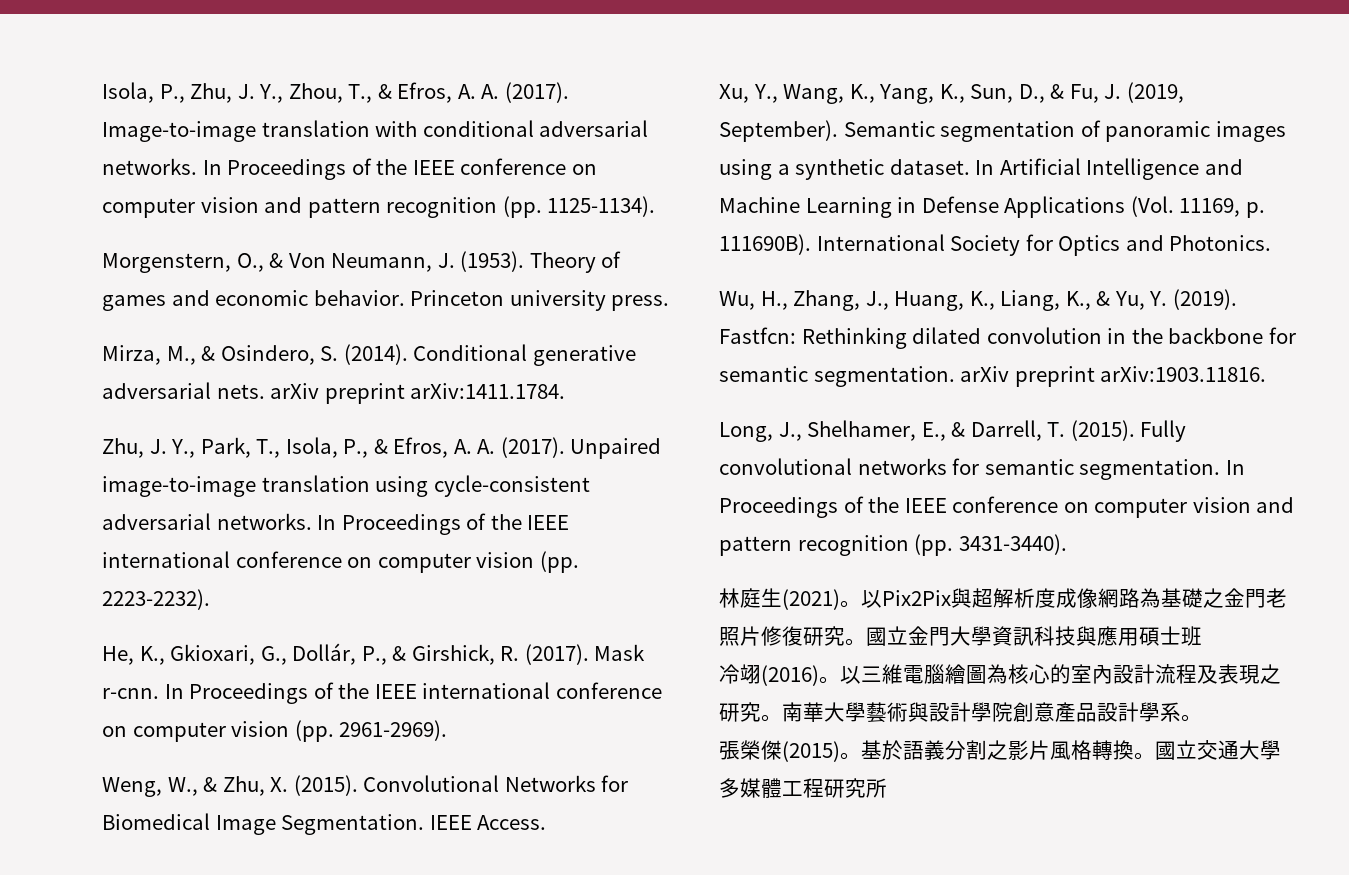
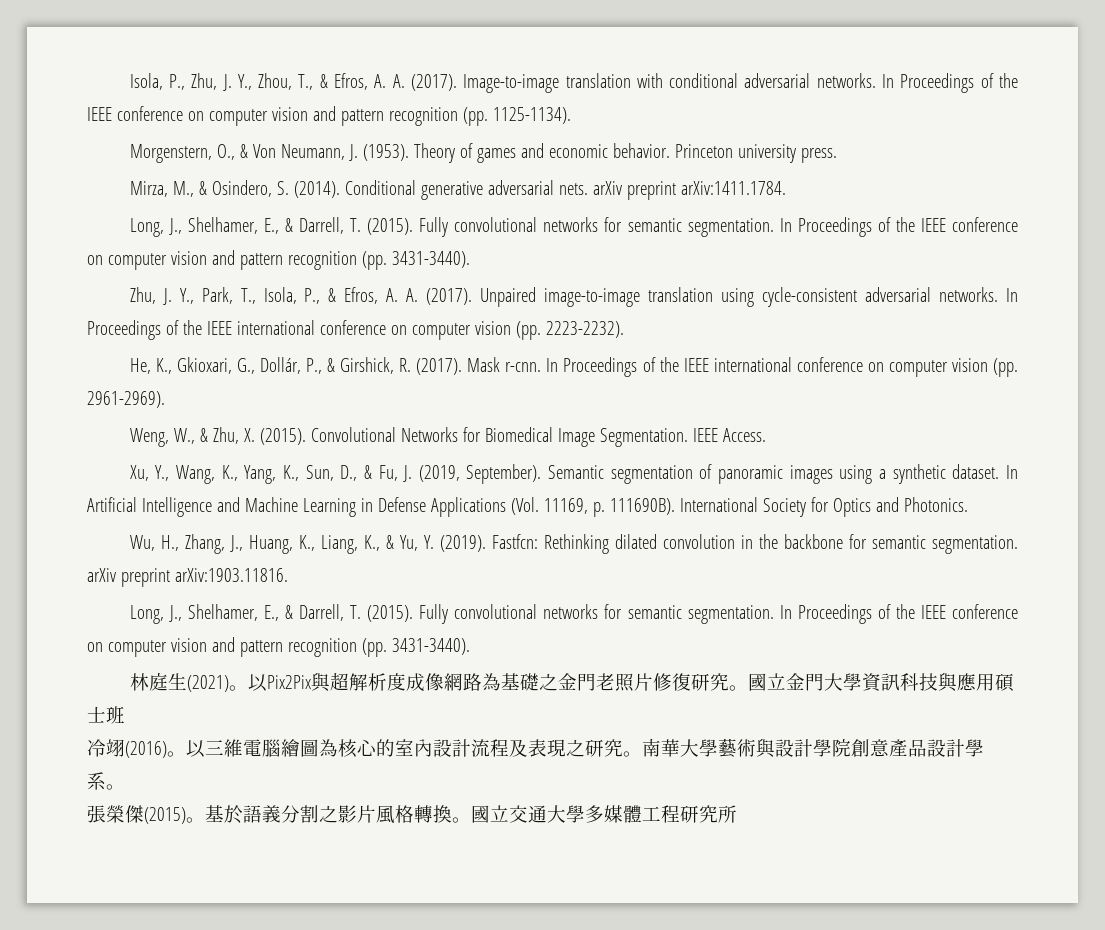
  Conditional generative adversarial nets. arXiv preprint arXiv:1411.1784.
+ Long, J., Shelhamer, E., & Darrell, T. (2015). Fully convolutional networks for semantic segmentation. In Proceedings of the IEEE conference on computer vision and pattern recognition (pp. 3431-3440).

